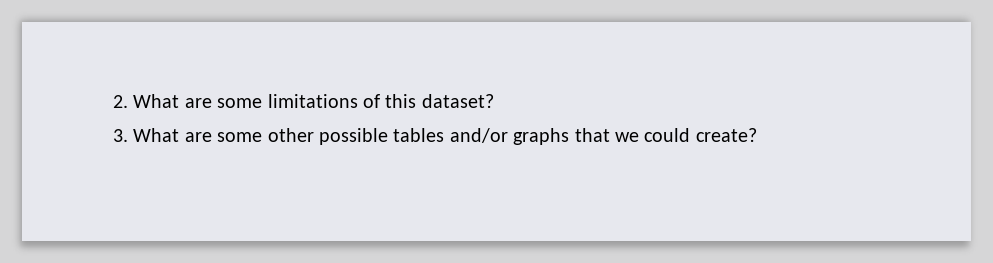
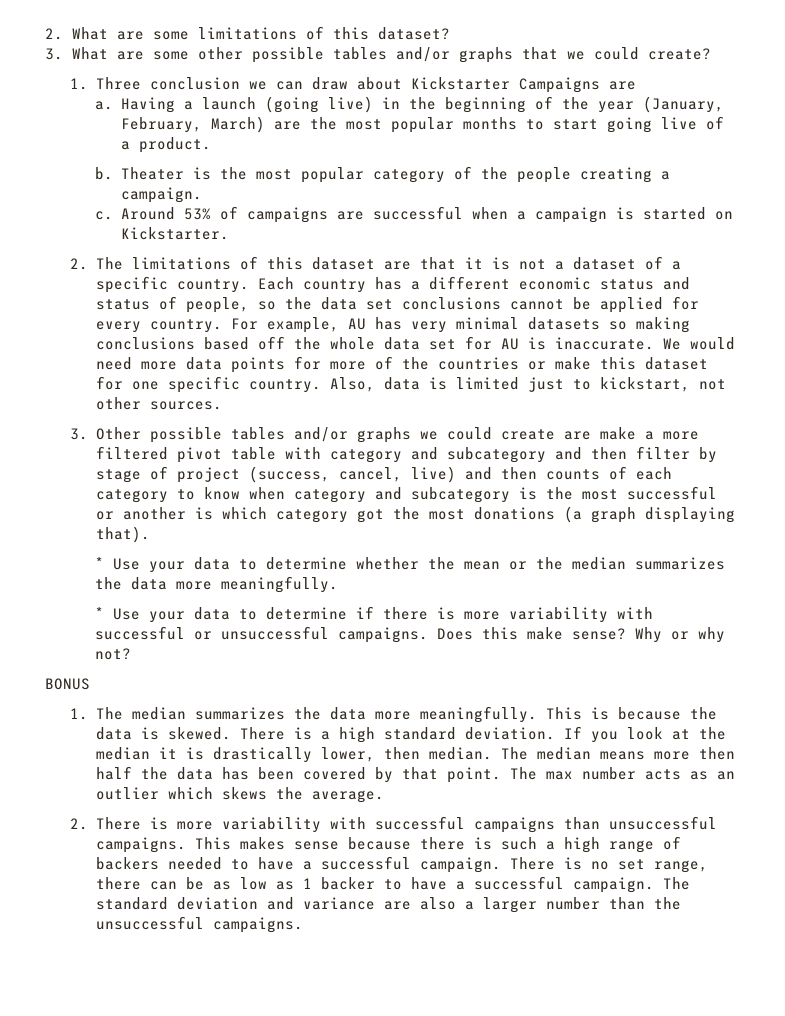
+ 1. Three conclusion we can draw about Kickstarter Campaigns are
+ a. Having a launch (going live) in the beginning of the year (January, February, March) are the most popular months to start going live of a product.
+ b. Theater is the most popular category of the people creating a campaign.
+ c. Around 53% of campaigns are successful when a campaign is started on Kickstarter.
+ 2. The limitations of this dataset are that it is not a dataset of a specific country. Each country has a different economic status and status of people, so the data set conclusions cannot be applied for every country. For example, AU has very minimal datasets so making conclusions based off the whole data set for AU is inaccurate. We would need more data points for more of the countries or make this dataset for one specific country. Also, data is limited just to kickstart, not other sources.
+ 3. Other possible tables and/or graphs we could create are make a more filtered pivot table with category and subcategory and then filter by stage of project (success, cancel, live) and then counts of each category to know when category and subcategory is the most successful or another is which category got the most donations (a graph displaying that).
+ * Use your data to determine whether the mean or the median summarizes the data more meaningfully.
+ * Use your data to determine if there is more variability with successful or unsuccessful campaigns. Does this make sense? Why or why not?
+ BONUS
+ 1. The median summarizes the data more meaningfully. This is because the data is skewed. There is a high standard deviation. If you look at the median it is drastically lower, then median. The median means more then half the data has been covered by that point. The max number acts as an outlier which skews the average.
+ 2. There is more variability with successful campaigns than unsuccessful campaigns. This makes sense because there is such a high range of backers needed to have a successful campaign. There is no set range, there can be as low as 1 backer to have a successful campaign. The standard deviation and variance are also a larger number than the unsuccessful campaigns.

